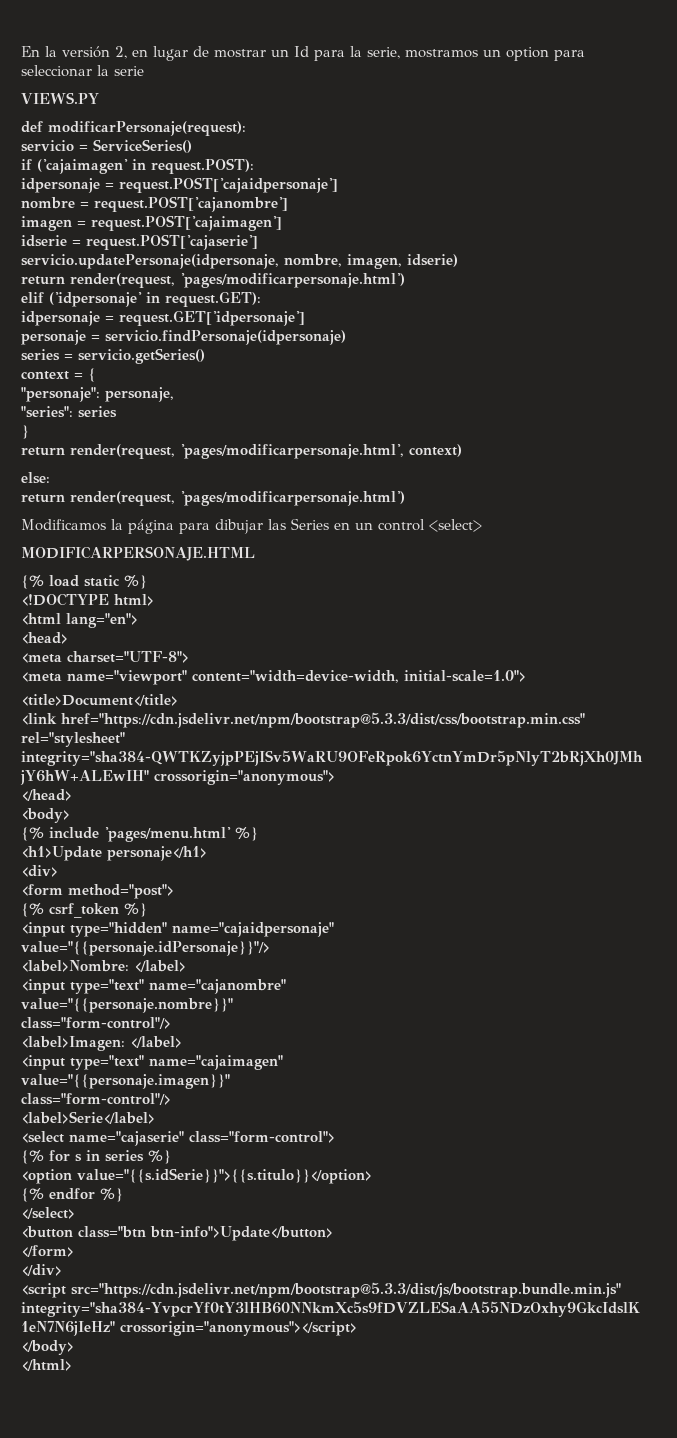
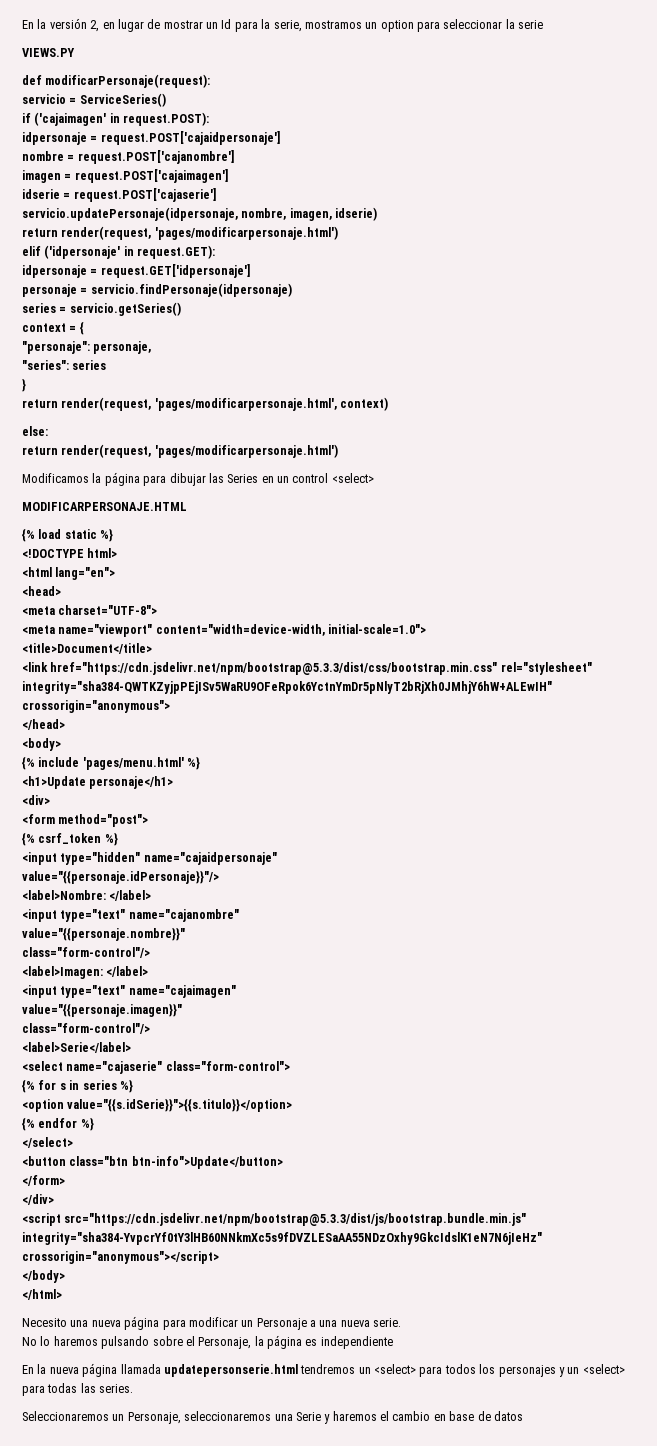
+ Necesito una nueva página para modificar un Personaje a una nueva serie.
+ No lo haremos pulsando sobre el Personaje, la página es independiente
+ En la nueva página llamada updatepersonserie.html tendremos un <select> para todos los personajes y un <select> para todas las series.
+ Seleccionaremos un Personaje, seleccionaremos una Serie y haremos el cambio en base de datos

